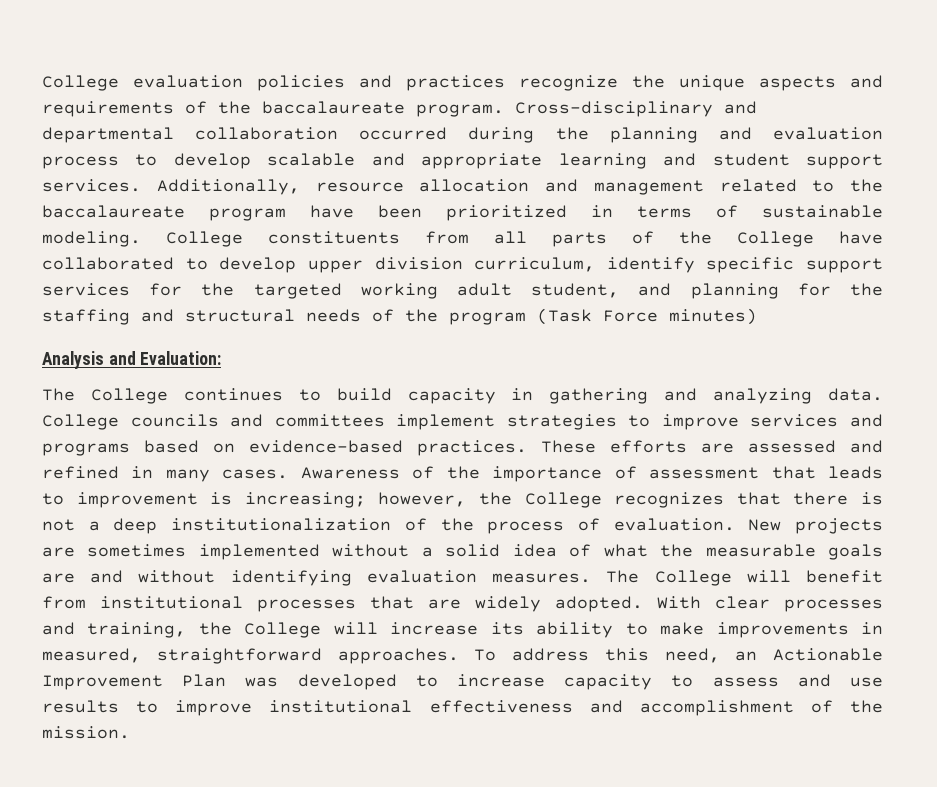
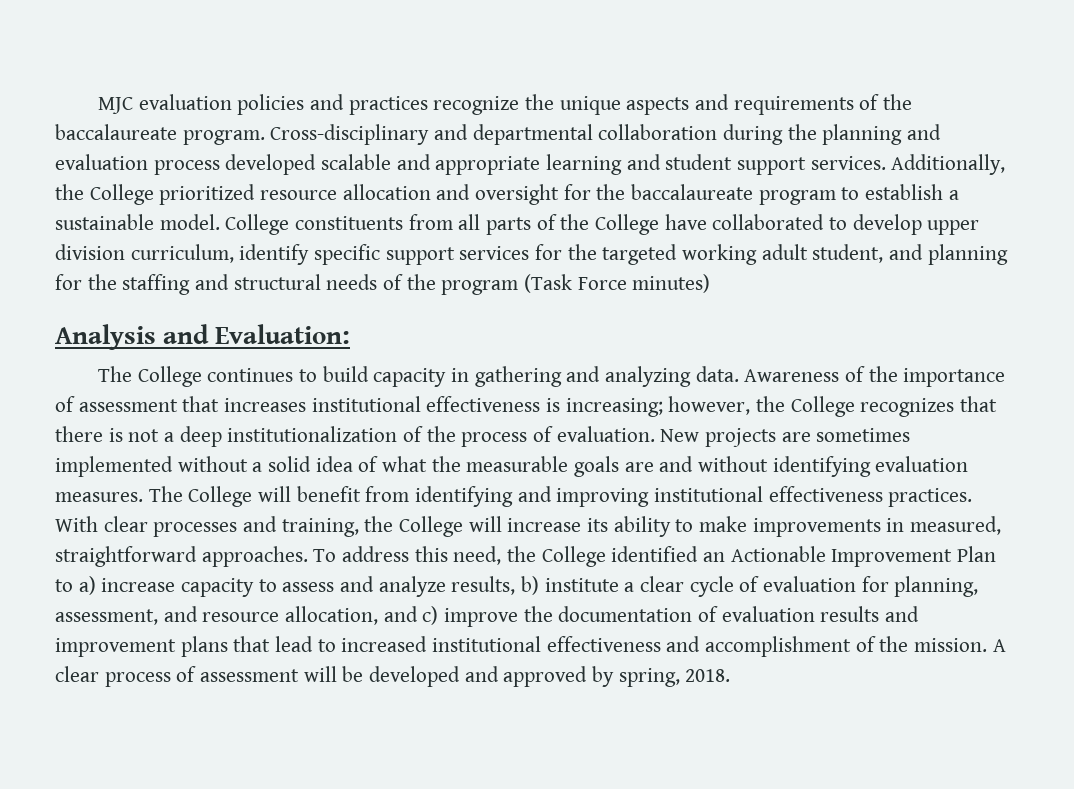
- College evaluation policies and practices recognize the unique aspects and requirements of the baccalaureate program.
+ MJC evaluation policies and practices recognize the unique aspects and requirements of the baccalaureate program.
- Cross-disciplinary and departmental collaboration occurred during the planning and evaluation process to develop scalable and appropriate learning and student support services.
+ Cross-disciplinary and departmental collaboration during the planning and evaluation process developed scalable and appropriate learning and student support services.
- Additionally, resource allocation and management related to the baccalaureate program have been prioritized in terms of sustainable modeling.
+ Additionally, the College prioritized resource allocation and oversight for the baccalaureate program to establish a sustainable model.
- College councils and committees implement strategies to improve services and programs based on evidence-based practices. These efforts are assessed and refined in many cases.
- Awareness of the importance of assessment that leads to improvement is increasing; however, the College recognizes that there is not a deep institutionalization of the process of evaluation.
+ Awareness of the importance of assessment that increases institutional effectiveness is increasing; however, the College recognizes that there is not a deep institutionalization of the process of evaluation.
- The College will benefit from institutional processes that are widely adopted.
+ The College will benefit from identifying and improving institutional effectiveness practices.
- To address this need, an Actionable Improvement Plan was developed to increase capacity to assess and use results to improve institutional effectiveness and accomplishment of the mission.
+ To address this need, the College identified an Actionable Improvement Plan to a) increase capacity to assess and analyze results, b) institute a clear cycle of evaluation for planning, assessment, and resource allocation, and c) improve the documentation of evaluation results and improvement plans that lead to increased institutional effectiveness and accomplishment of the mission.
+ A clear process of assessment will be developed and approved by spring, 2018.

